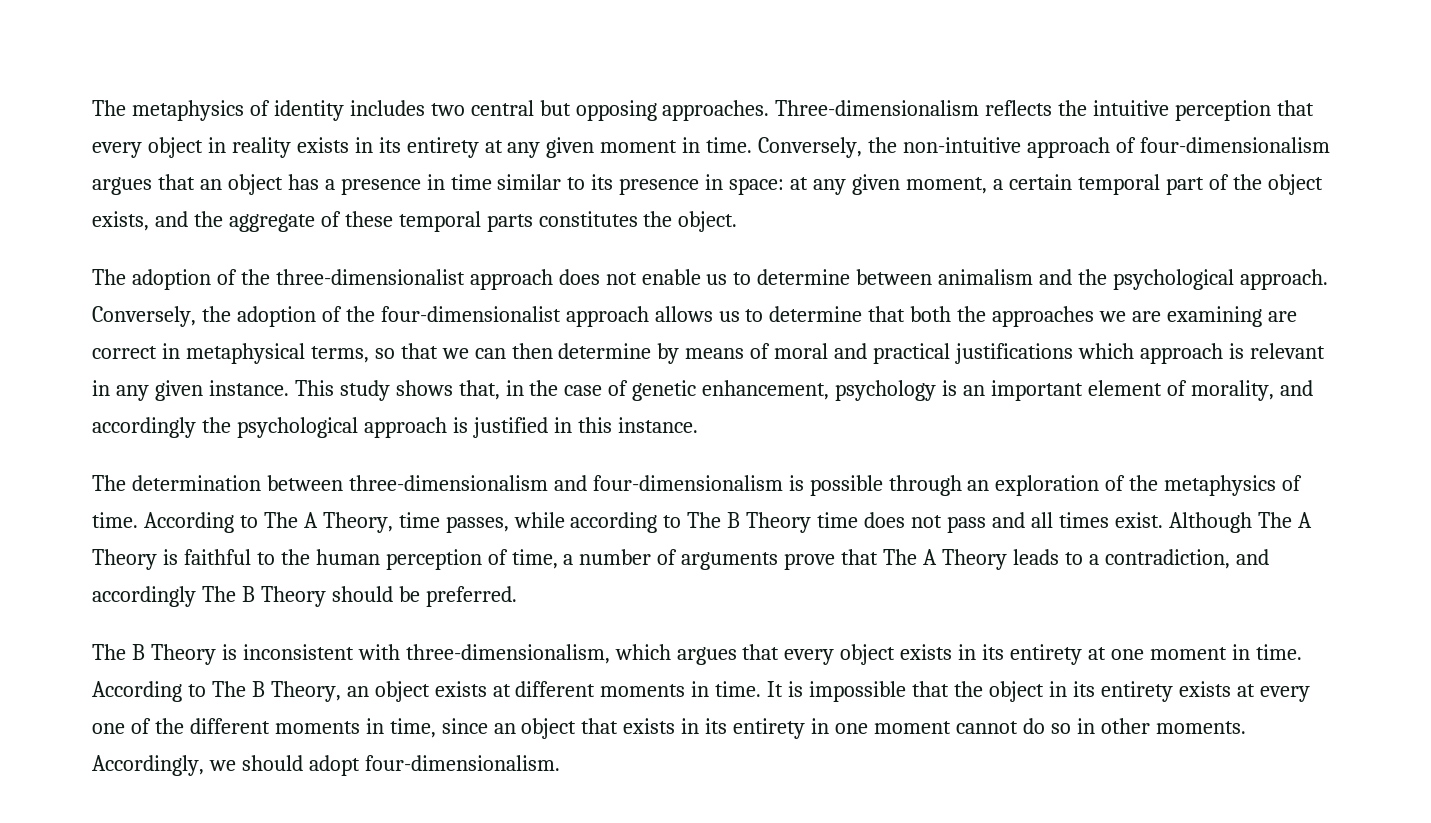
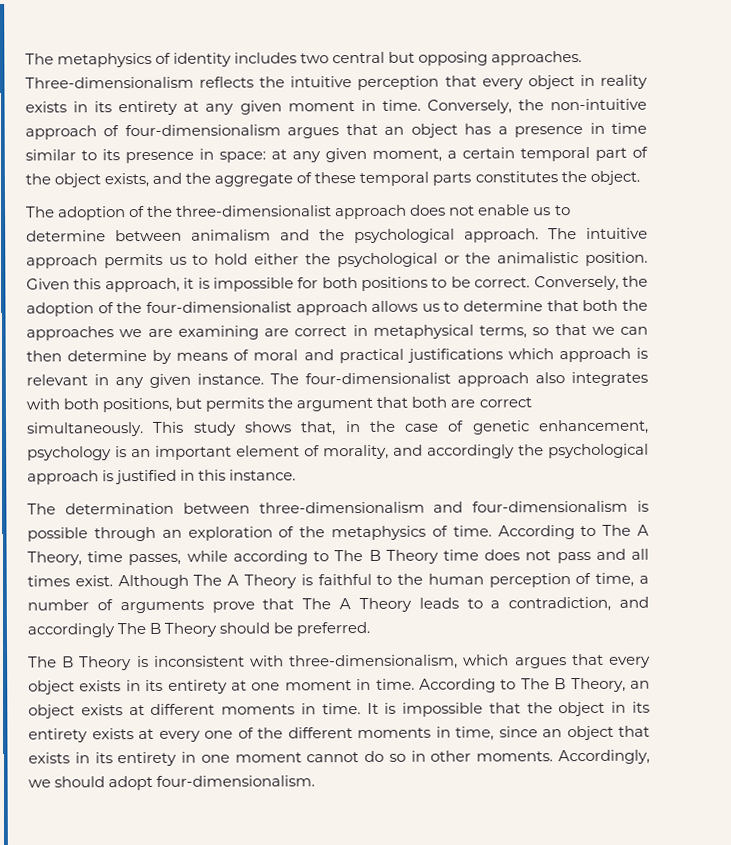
+ The intuitive approach permits us to hold either the psychological or the animalistic position. Given this approach, it is impossible for both positions to be correct.
+ The four-dimensionalist approach also integrates with both positions, but permits the argument that both are correct simultaneously.

